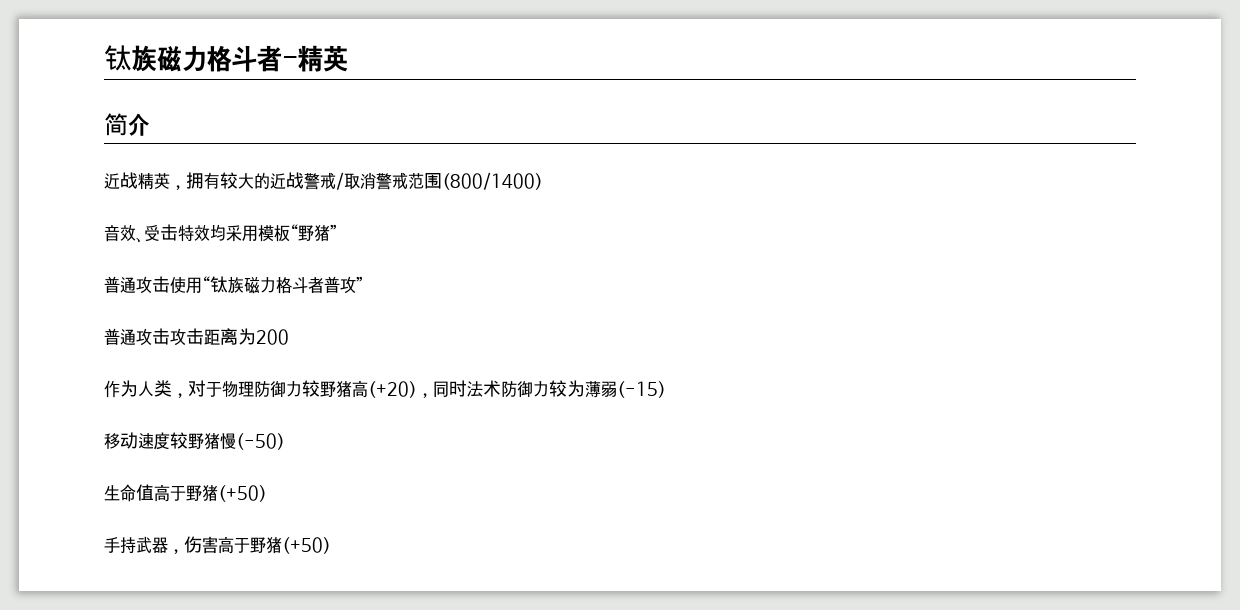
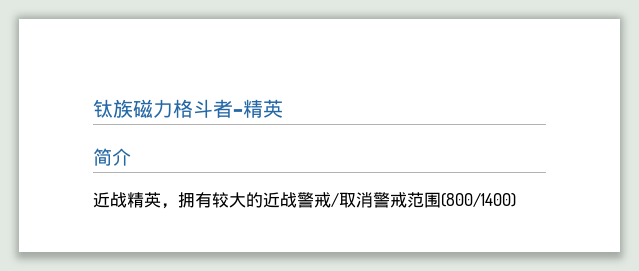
- 音效、受击特效均采用模板“野猪”
- 普通攻击使用“钛族磁力格斗者普攻”
- 普通攻击攻击距离为200
- 作为人类，对于物理防御力较野猪高(+20)，同时法术防御力较为薄弱(-15)
- 移动速度较野猪慢(-50)
- 生命值高于野猪(+50)
- 手持武器，伤害高于野猪(+50)

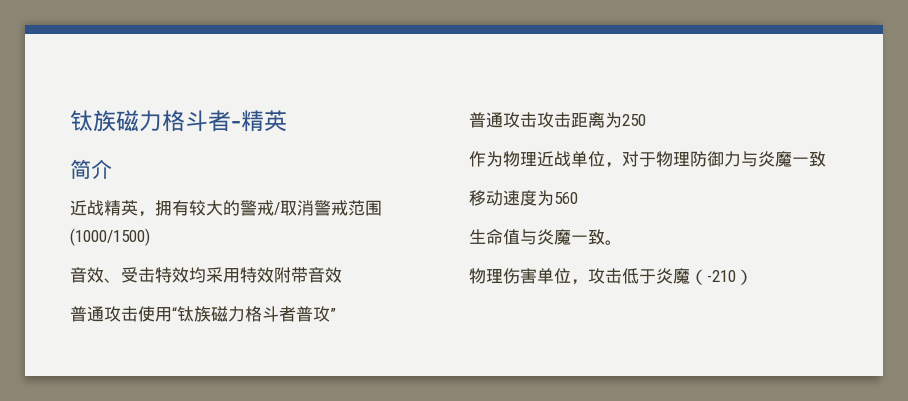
- 近战精英，拥有较大的近战警戒/取消警戒范围(800/1400)
+ 近战精英，拥有较大的警戒/取消警戒范围(1000/1500)
+ 音效、受击特效均采用特效附带音效
+ 普通攻击使用“钛族磁力格斗者普攻”
+ 普通攻击攻击距离为250
+ 作为物理近战单位，对于物理防御力与炎魔一致
+ 移动速度为560
+ 生命值与炎魔一致。
+ 物理伤害单位，攻击低于炎魔（-210）

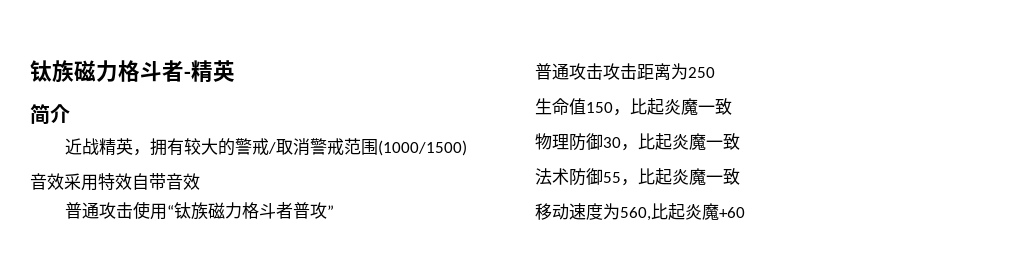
- 音效、受击特效均采用特效附带音效
+ 音效采用特效自带音效
- 作为物理近战单位，对于物理防御力与炎魔一致
+ 生命值150，比起炎魔一致
+ 物理防御30，比起炎魔一致
+ 法术防御55，比起炎魔一致
- 移动速度为560
- 生命值与炎魔一致。
- 物理伤害单位，攻击低于炎魔（-210）
+ 移动速度为560,比起炎魔+60

